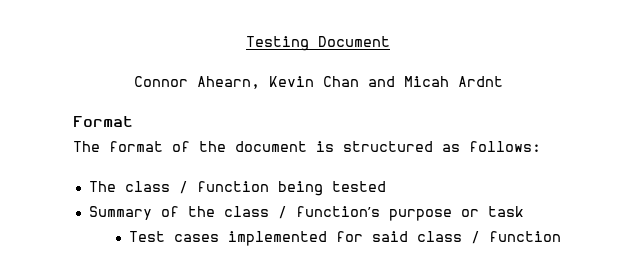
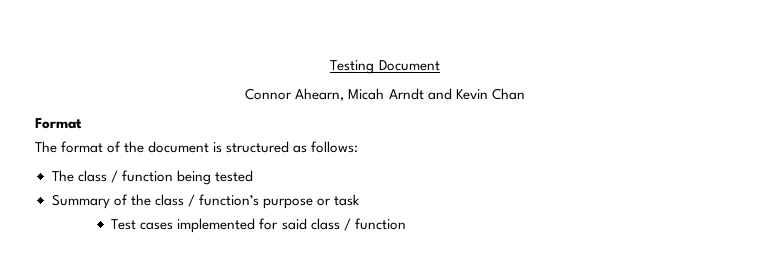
- Connor Ahearn, Kevin Chan and Micah Ardnt
+ Connor Ahearn, Micah Arndt and Kevin Chan

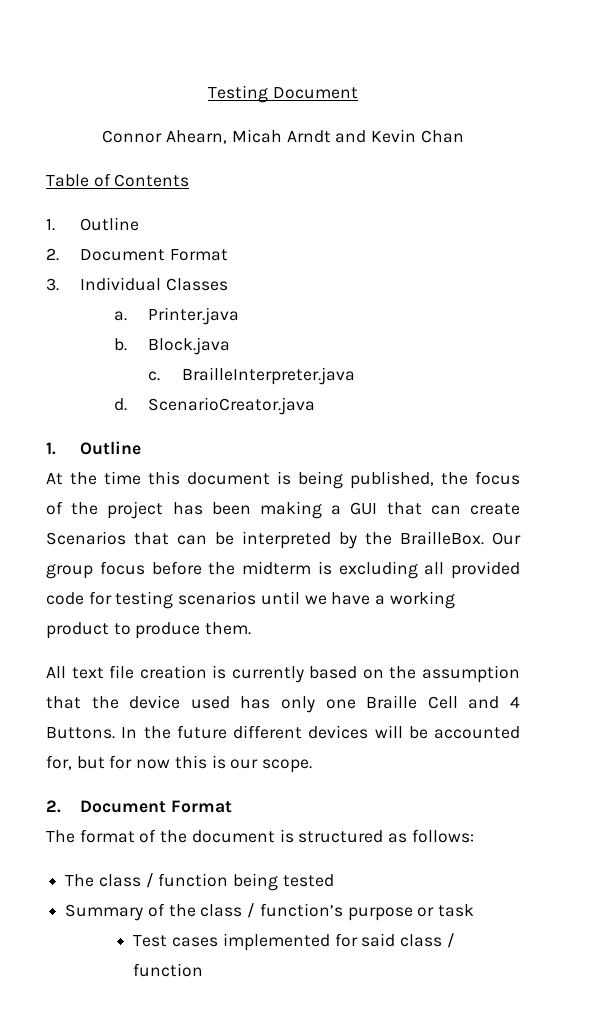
- Format
+ Table of Contents
+ 1. Outline
+ 2. Document Format
+ 3. Individual Classes
+ a. Printer.java
+ b. Block.java
+ c. BrailleInterpreter.java
+ d. ScenarioCreator.java
+ 1. Outline
+ At the time this document is being published, the focus of the project has been making a GUI that can create Scenarios that can be interpreted by the BrailleBox. Our group focus before the midterm is excluding all provided code for testing scenarios until we have a working product to produce them.
+ All text file creation is currently based on the assumption that the device used has only one Braille Cell and 4 Buttons. In the future different devices will be accounted for, but for now this is our scope.
+ 2. Document Format

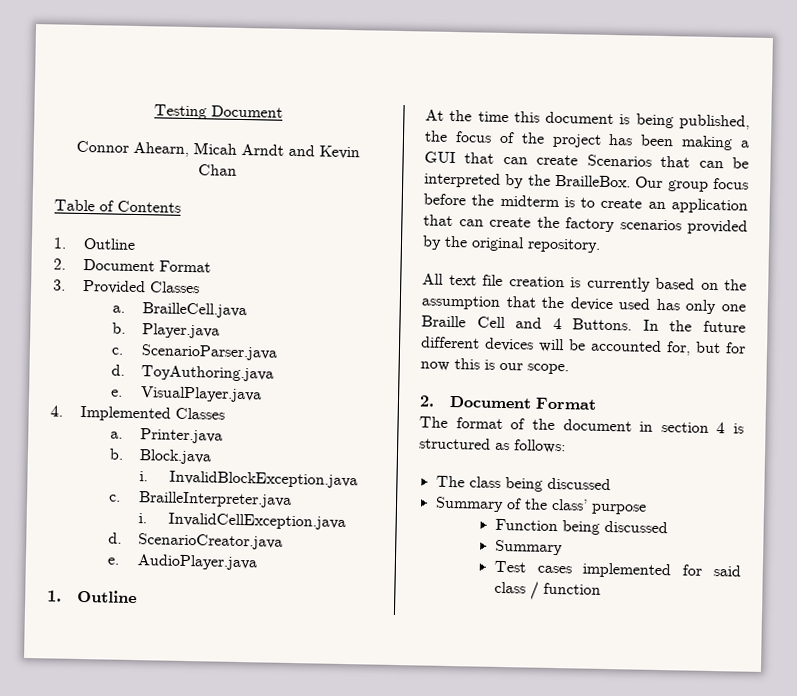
- 3. Individual Classes
+ 3. Provided Classes
+ a. BrailleCell.java
+ b. Player.java
+ c. ScenarioParser.java
+ d. ToyAuthoring.java
+ e. VisualPlayer.java
+ 4. Implemented Classes
+ i. InvalidBlockException.java
  c. BrailleInterpreter.java
+ i. InvalidCellException.java
+ e. AudioPlayer.java
- Our group focus before the midterm is excluding all provided code for testing scenarios until we have a working product to produce them.
+ Our group focus before the midterm is to create an application that can create the factory scenarios provided by the original repository.
- The format of the document is structured as follows:
+ The format of the document in section 4 is structured as follows:
- The class / function being tested
+ The class being discussed
- Summary of the class / function’s purpose or task
+ Summary of the class’ purpose
+ Function being discussed
+ Summary

